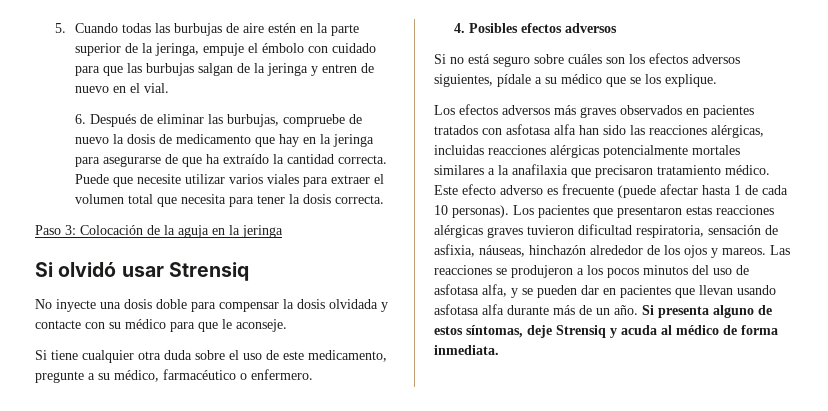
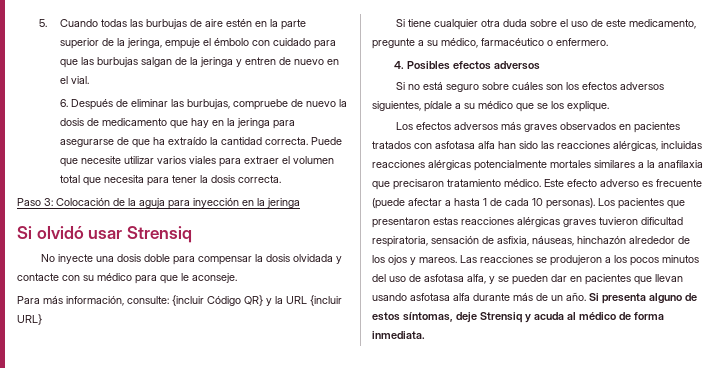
- Paso 3: Colocación de la aguja en la jeringa
+ Paso 3: Colocación de la aguja para inyección en la jeringa
+ Para más información, consulte: {incluir Código QR} y la URL {incluir URL}
- Este efecto adverso es frecuente (puede afectar hasta 1 de cada 10 personas).
+ Este efecto adverso es frecuente (puede afectar a hasta 1 de cada 10 personas).

